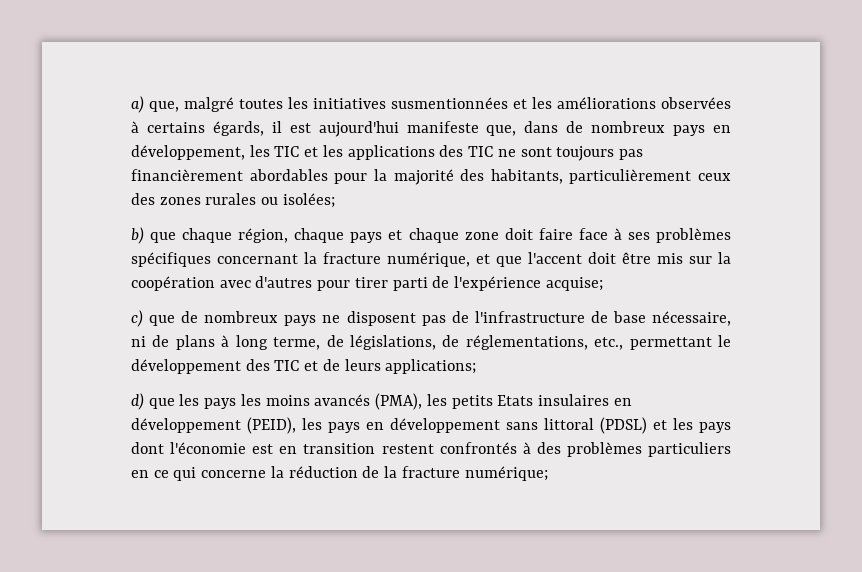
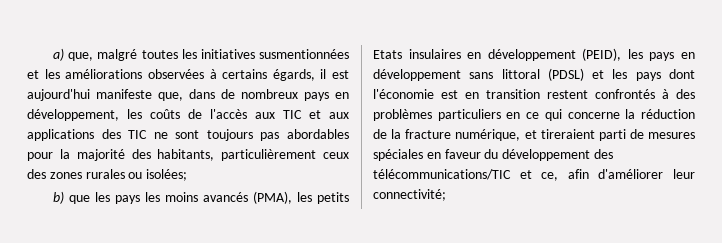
- a) que, malgré toutes les initiatives susmentionnées et les améliorations observées à certains égards, il est aujourd'hui manifeste que, dans de nombreux pays en développement, les TIC et les applications des TIC ne sont toujours pas financièrement abordables pour la majorité des habitants, particulièrement ceux des zones rurales ou isolées;
+ a) que, malgré toutes les initiatives susmentionnées et les améliorations observées à certains égards, il est aujourd'hui manifeste que, dans de nombreux pays en développement, les coûts de l'accès aux TIC et aux applications des TIC ne sont toujours pas abordables pour la majorité des habitants, particulièrement ceux des zones rurales ou isolées;
- b) que chaque région, chaque pays et chaque zone doit faire face à ses problèmes spécifiques concernant la fracture numérique, et que l'accent doit être mis sur la coopération avec d'autres pour tirer parti de l'expérience acquise;
- c) que de nombreux pays ne disposent pas de l'infrastructure de base nécessaire, ni de plans à long terme, de législations, de réglementations, etc., permettant le développement des TIC et de leurs applications;
- d) que les pays les moins avancés (PMA), les petits Etats insulaires en développement (PEID), les pays en développement sans littoral (PDSL) et les pays dont l'économie est en transition restent confrontés à des problèmes particuliers en ce qui concerne la réduction de la fracture numérique;
+ b) que les pays les moins avancés (PMA), les petits Etats insulaires en développement (PEID), les pays en développement sans littoral (PDSL) et les pays dont l'économie est en transition restent confrontés à des problèmes particuliers en ce qui concerne la réduction de la fracture numérique, et tireraient parti de mesures spéciales en faveur du développement des télécommunications/TIC et ce, afin d'améliorer leur connectivité;

